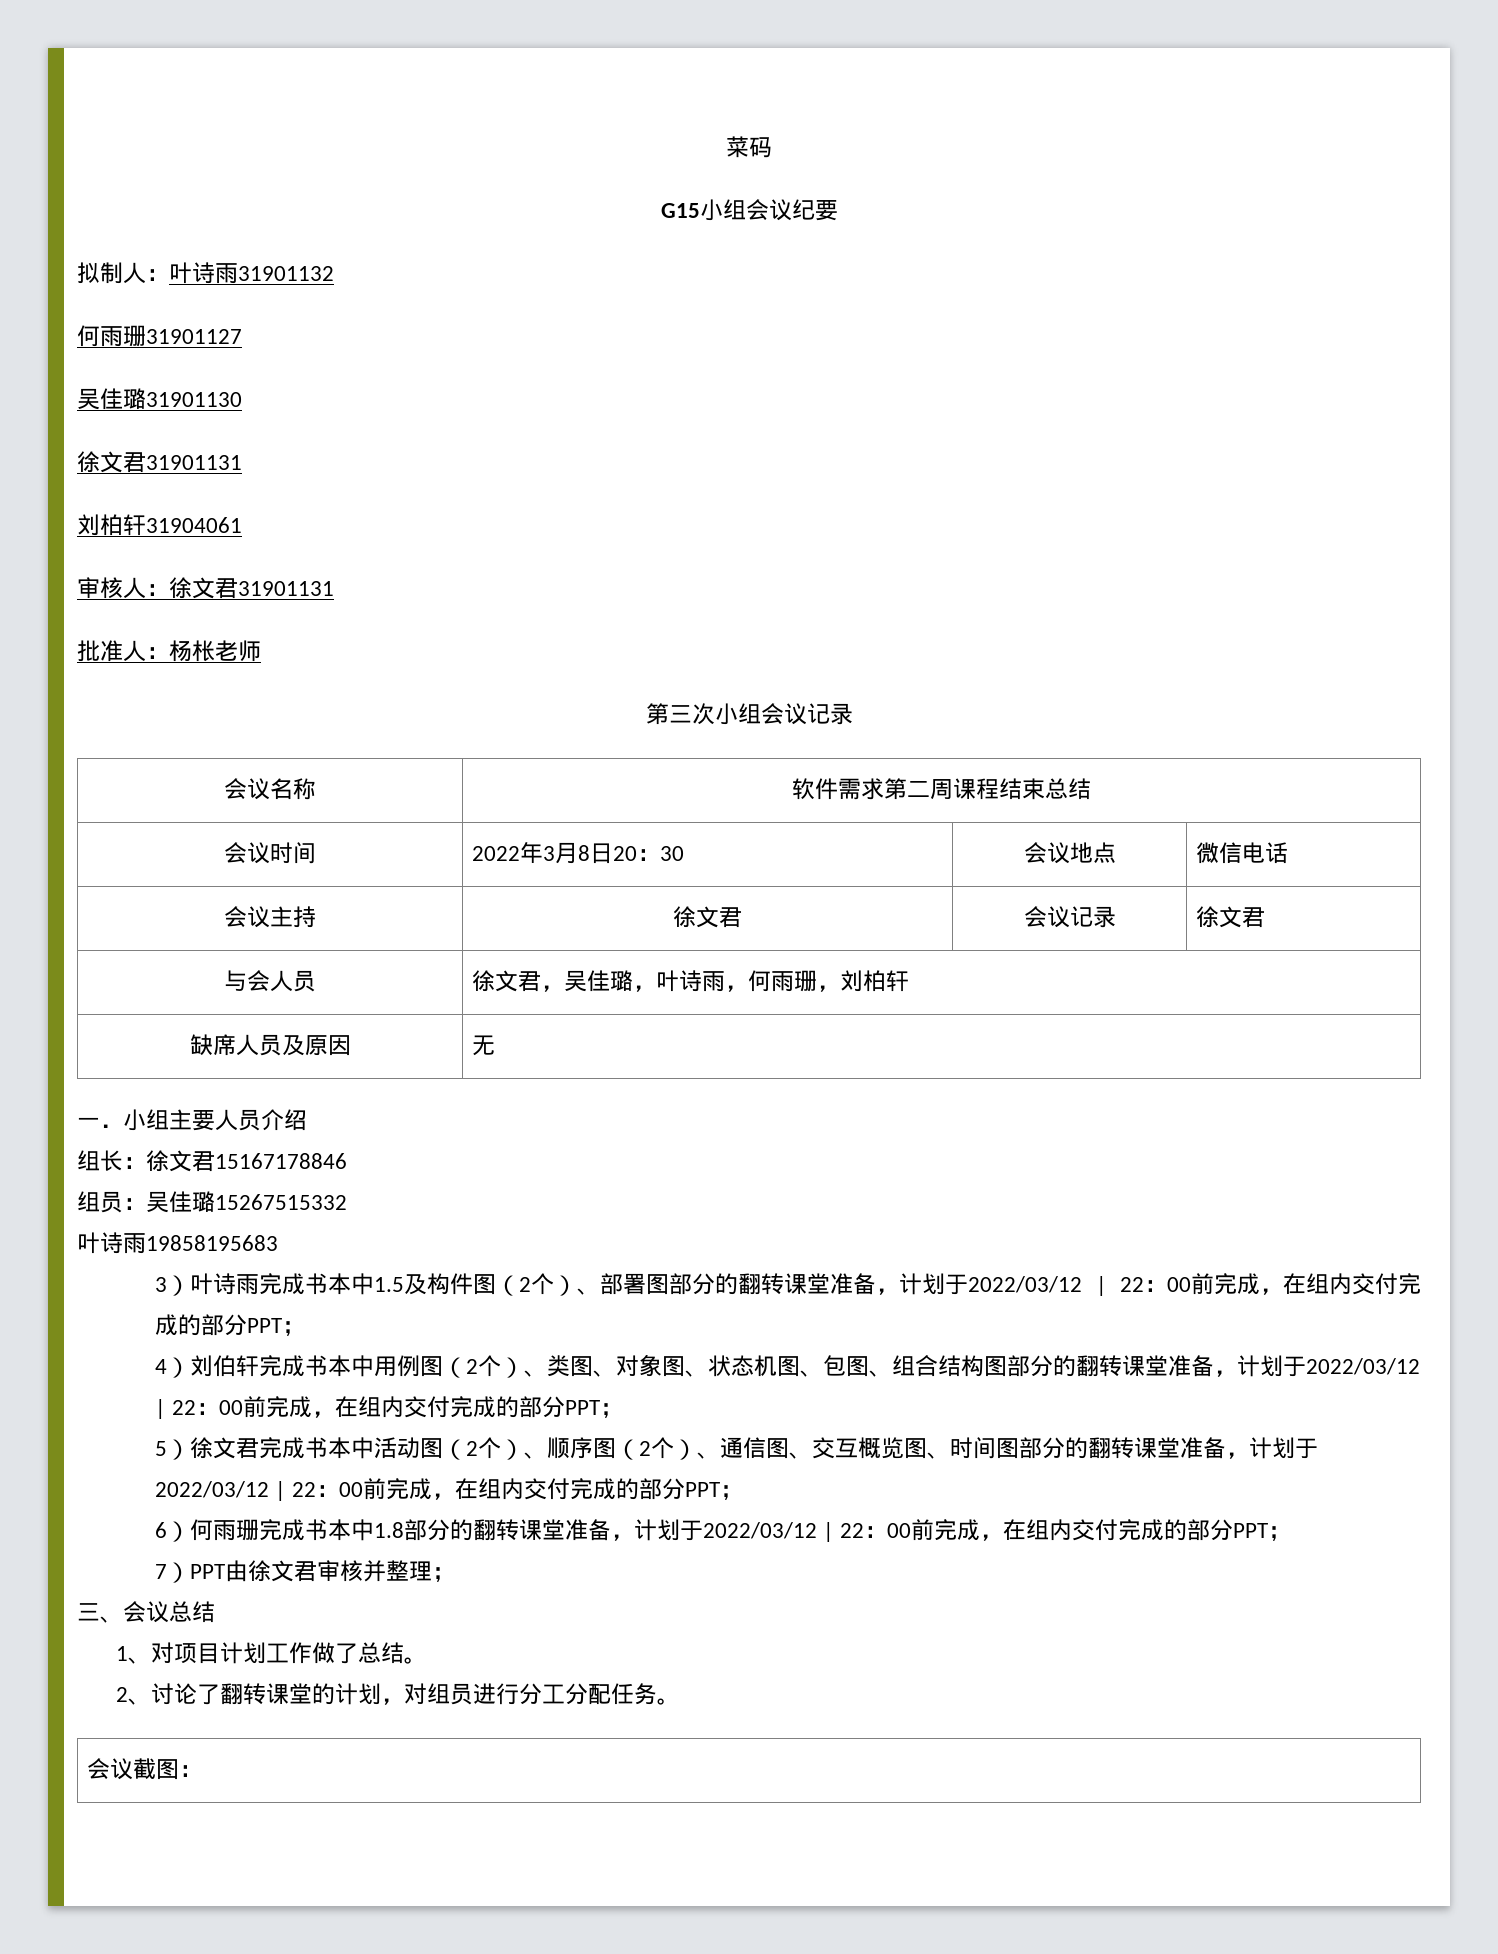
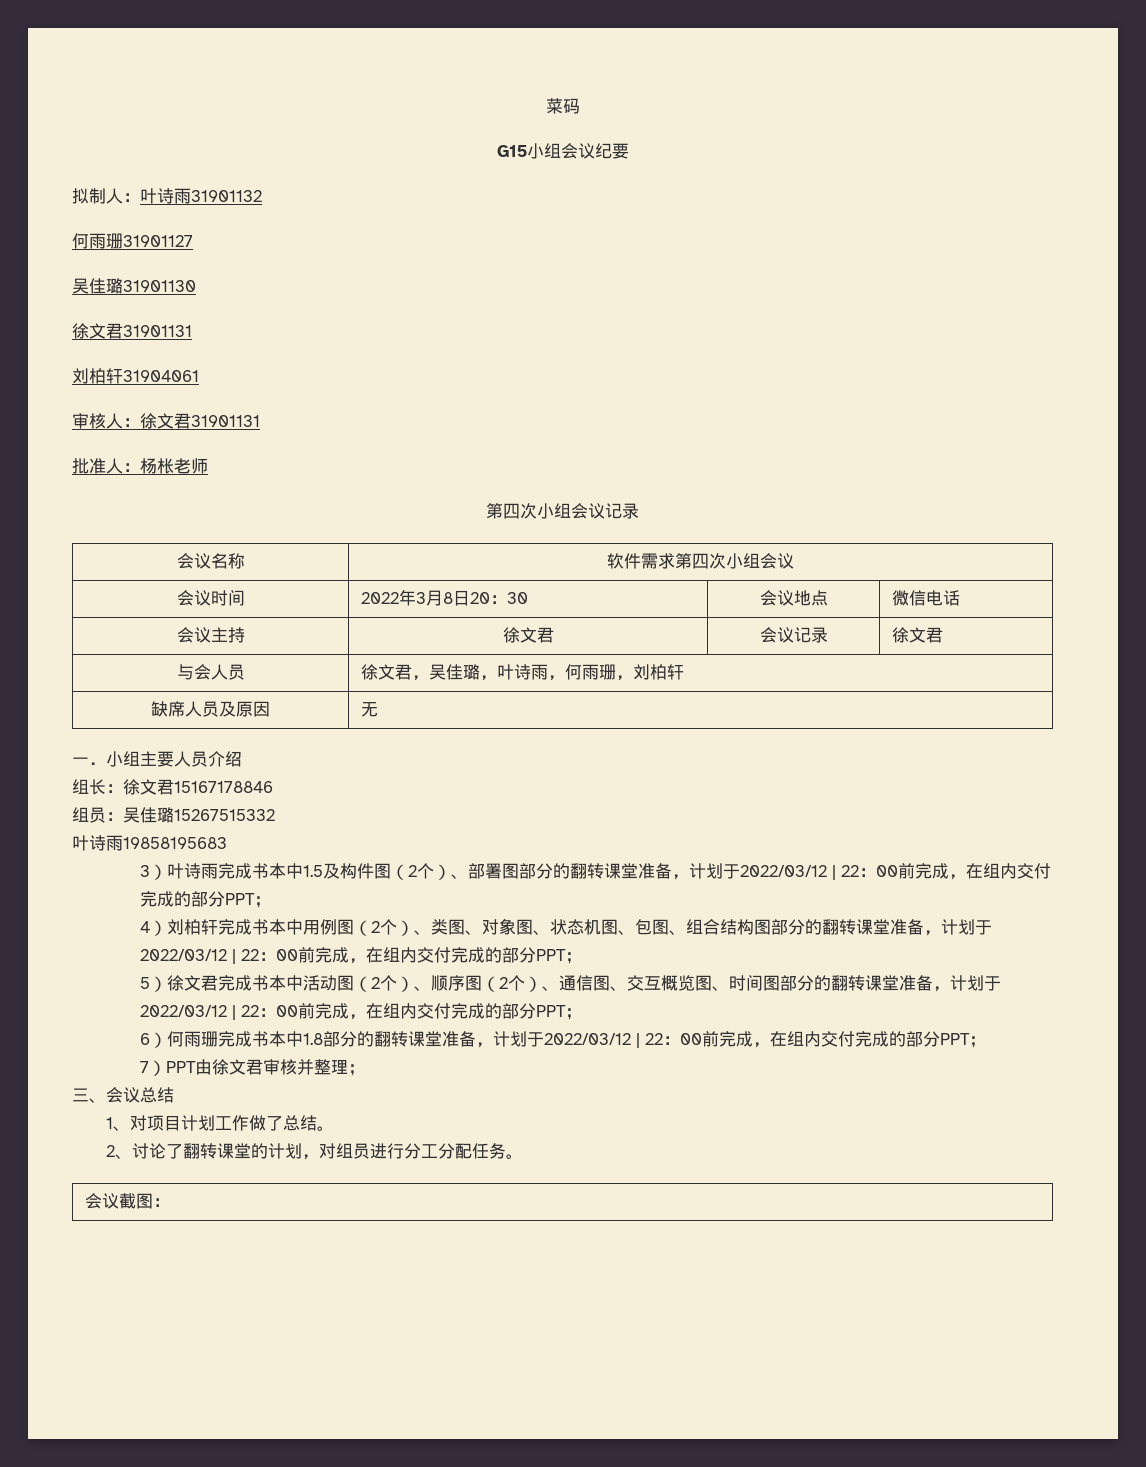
- 第三次小组会议记录
+ 第四次小组会议记录
- 会议名称 | 软件需求第二周课程结束总结
+ 会议名称 | 软件需求第四次小组会议
- 4）刘伯轩完成书本中用例图（2个）、类图、对象图、状态机图、包图、组合结构图部分的翻转课堂准备，计划于2022/03/12 | 22：00前完成，在组内交付完成的部分PPT；
+ 4）刘柏轩完成书本中用例图（2个）、类图、对象图、状态机图、包图、组合结构图部分的翻转课堂准备，计划于2022/03/12 | 22：00前完成，在组内交付完成的部分PPT；

